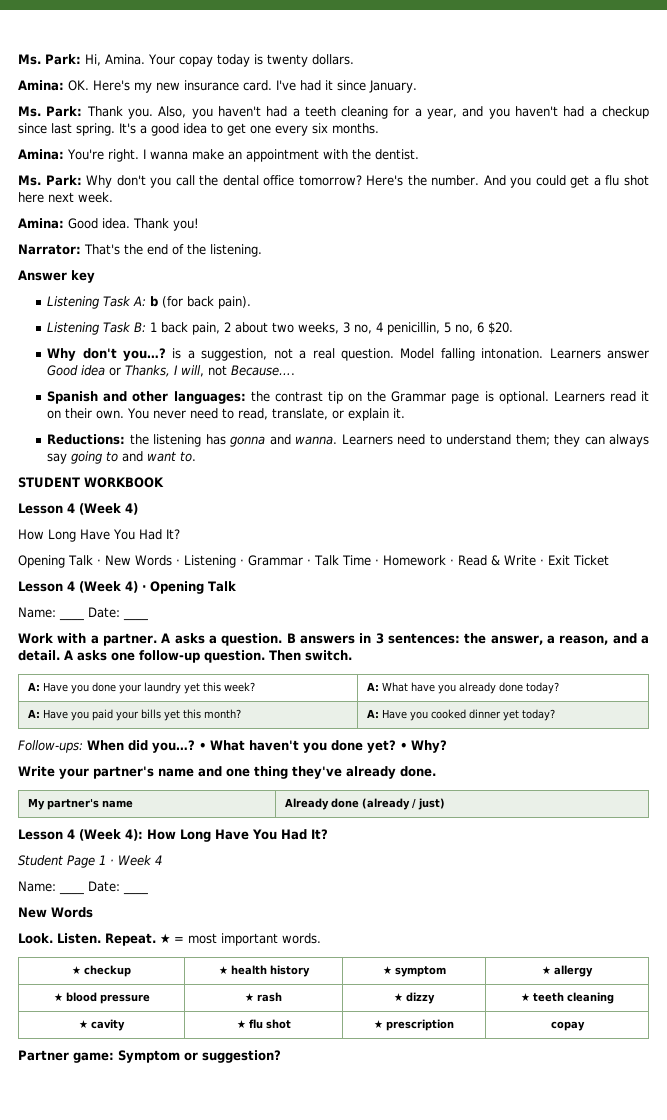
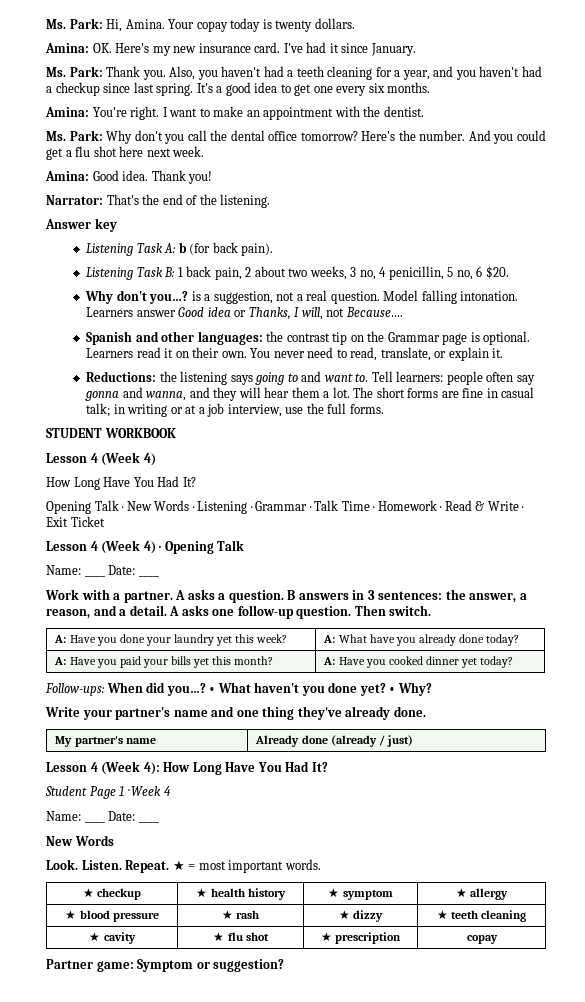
- I wanna make an appointment with the dentist.
+ I want to make an appointment with the dentist.
- Reductions: the listening has gonna and wanna. Learners need to understand them; they can always say going to and want to.
+ Reductions: the listening says going to and want to. Tell learners: people often say gonna and wanna, and they will hear them a lot. The short forms are fine in casual talk; in writing or at a job interview, use the full forms.

